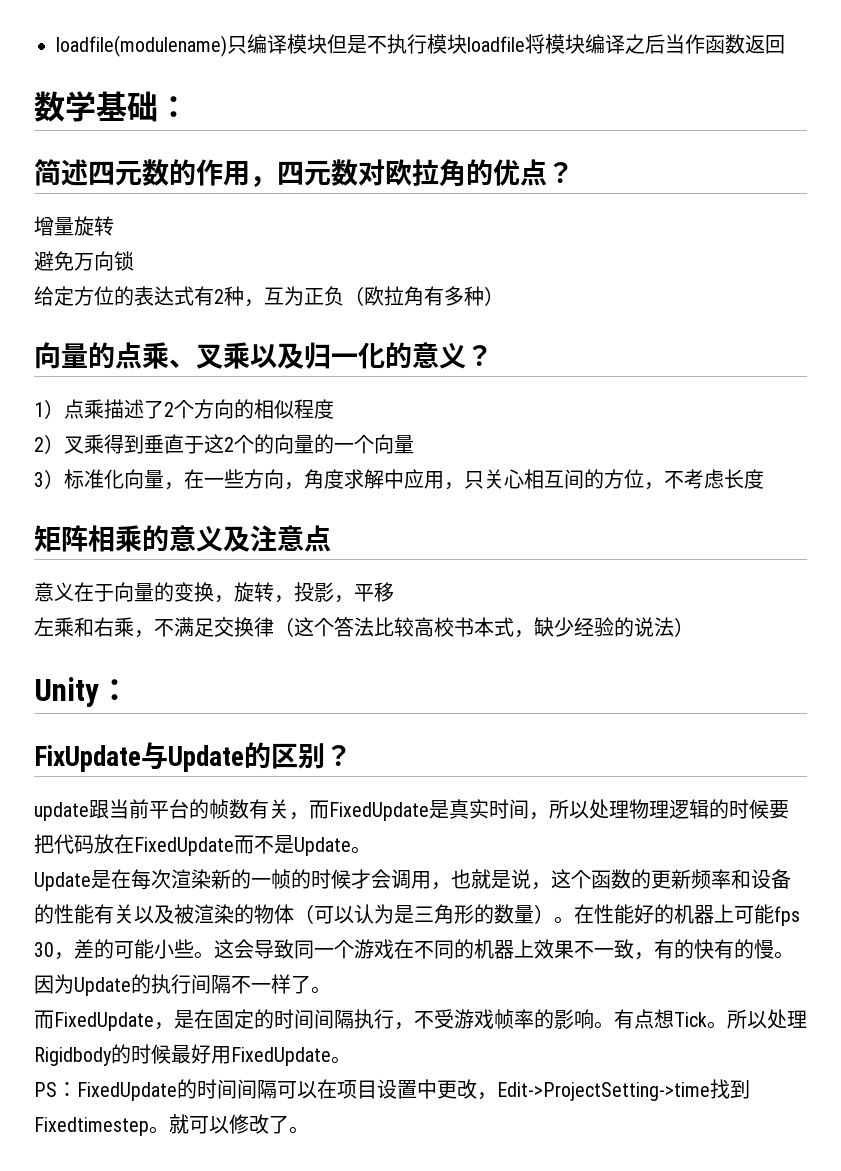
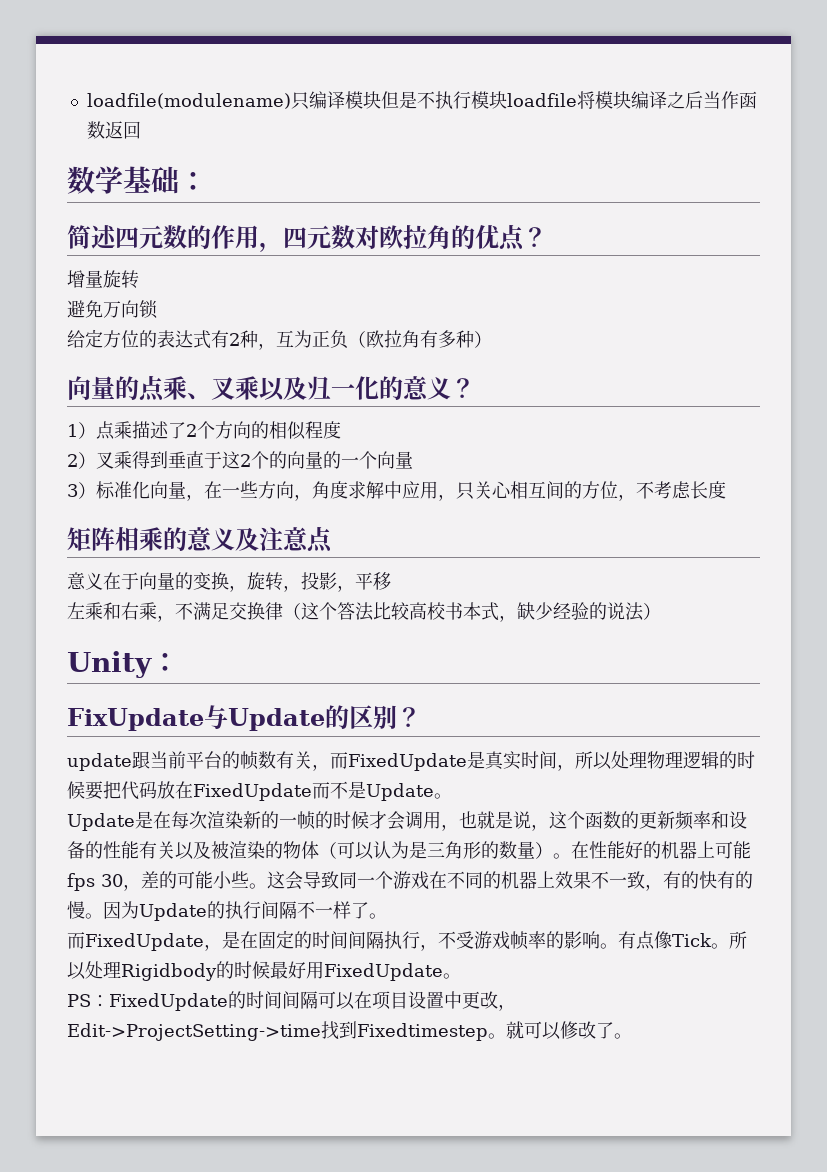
- 有点想Tick。
+ 有点像Tick。

